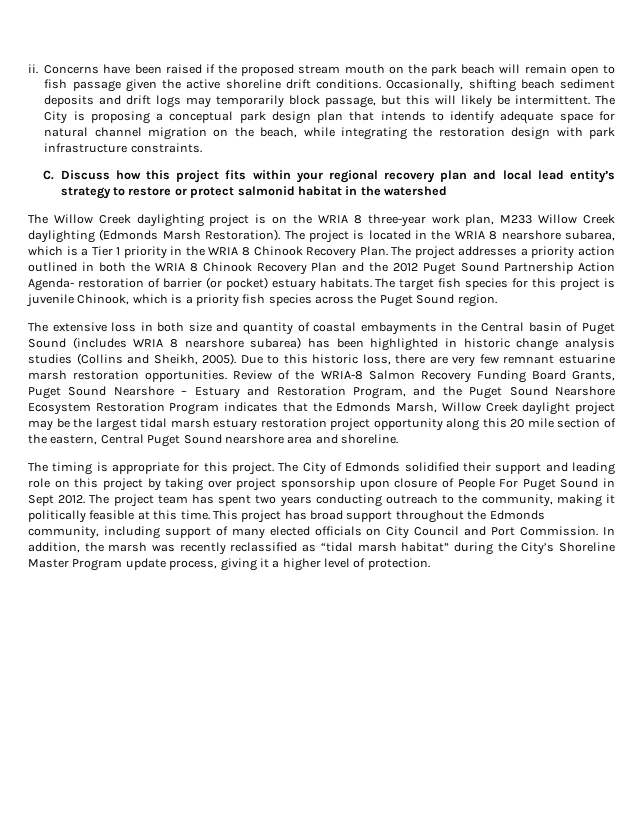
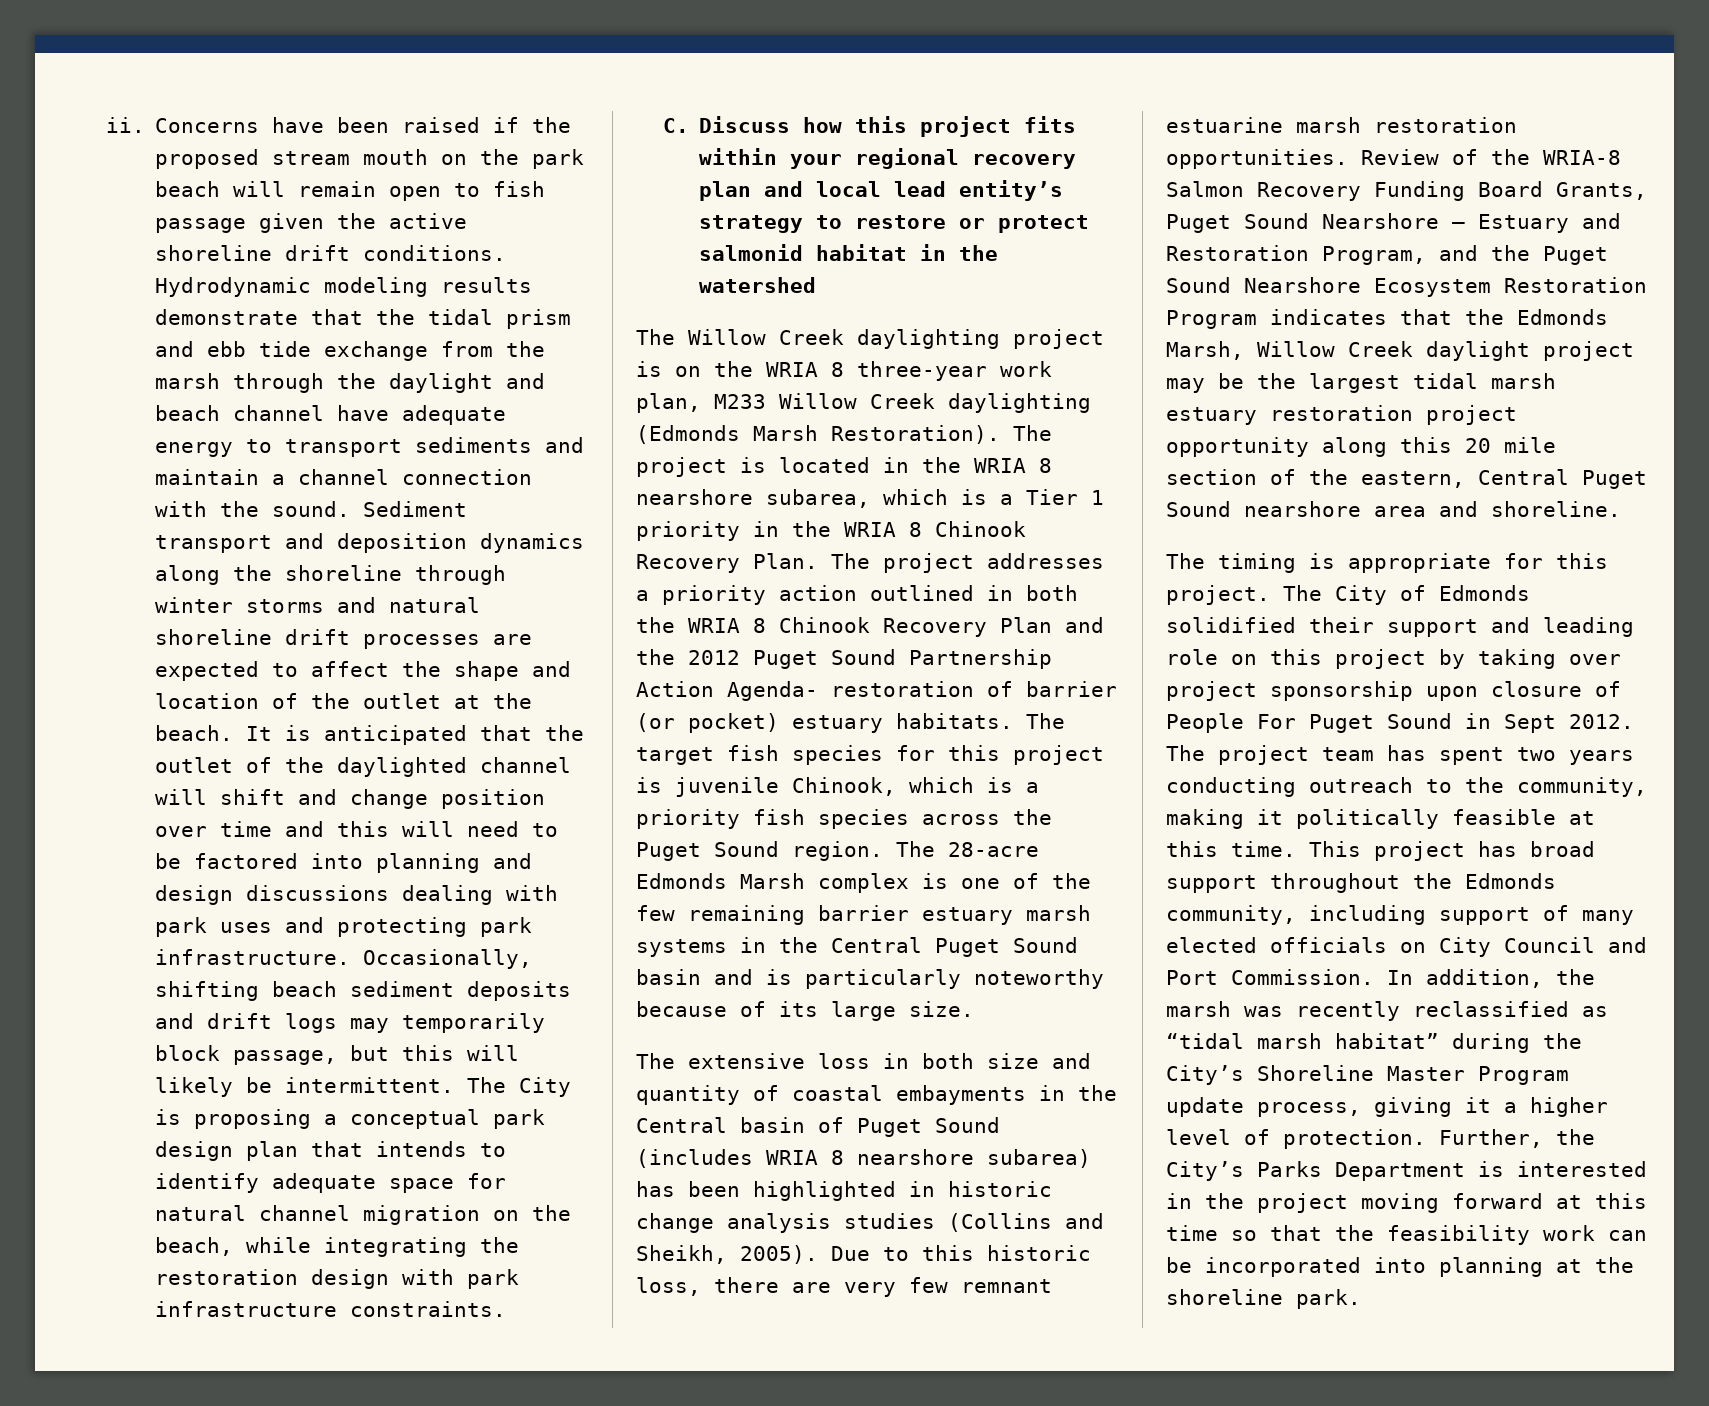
+ Hydrodynamic modeling results demonstrate that the tidal prism and ebb tide exchange from the marsh through the daylight and beach channel have adequate energy to transport sediments and maintain a channel connection with the sound. Sediment transport and deposition dynamics along the shoreline through winter storms and natural shoreline drift processes are expected to affect the shape and location of the outlet at the beach. It is anticipated that the outlet of the daylighted channel will shift and change position over time and this will need to be factored into planning and design discussions dealing with park uses and protecting park infrastructure.
+ The 28-acre Edmonds Marsh complex is one of the few remaining barrier estuary marsh systems in the Central Puget Sound basin and is particularly noteworthy because of its large size.
+ Further, the City’s Parks Department is interested in the project moving forward at this time so that the feasibility work can be incorporated into planning at the shoreline park.

